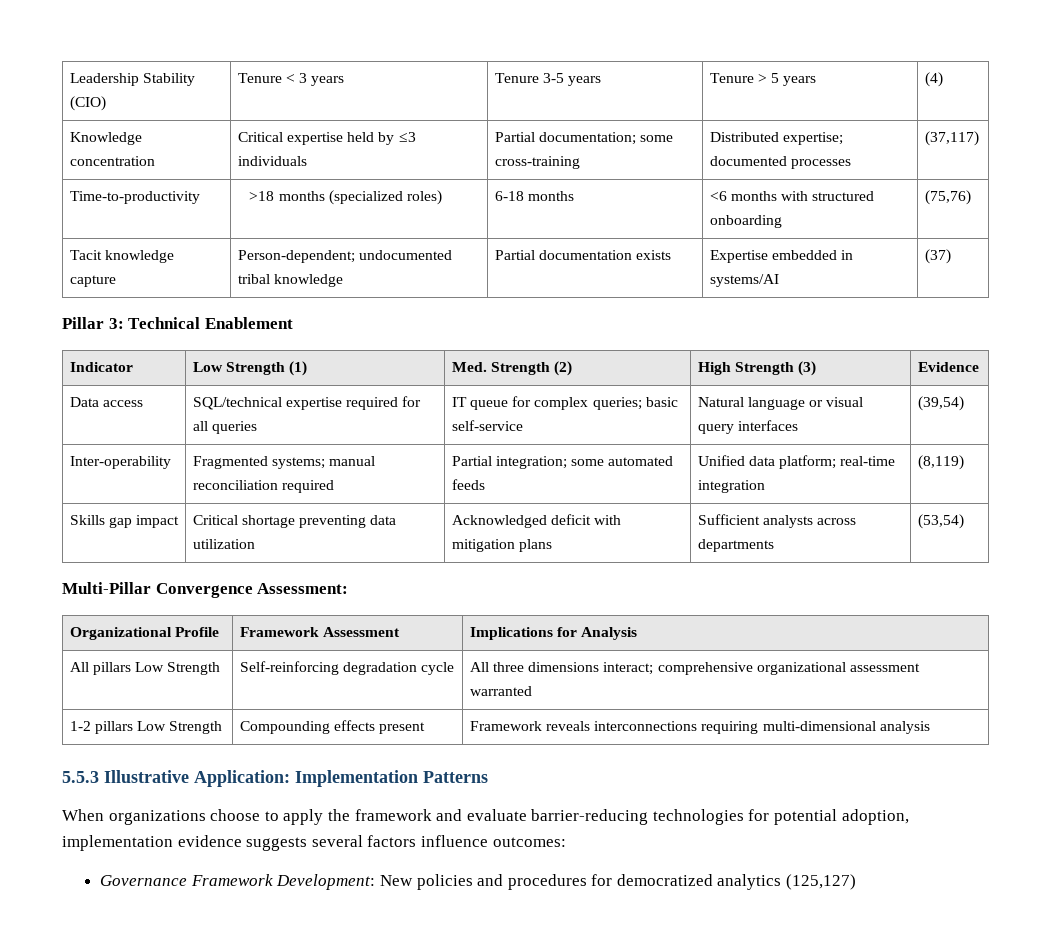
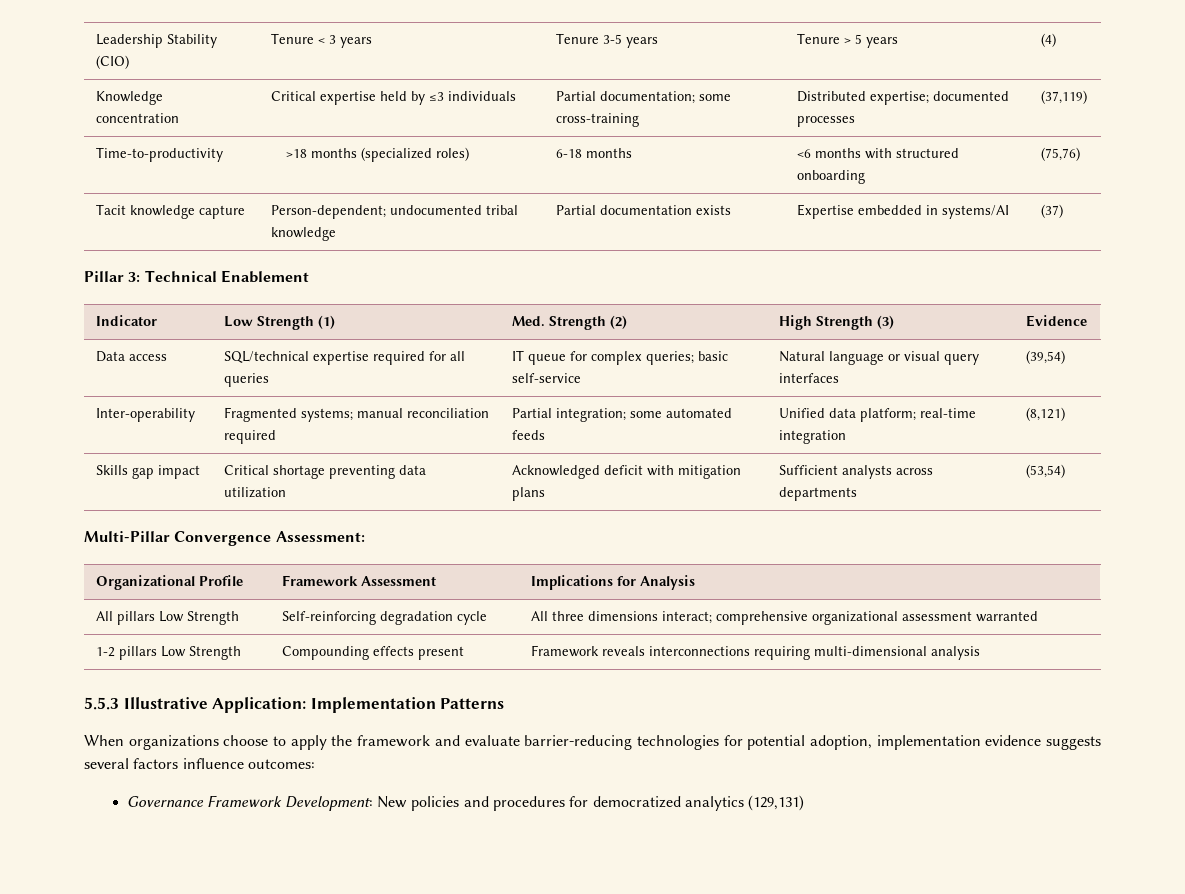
- Knowledge concentration | Critical expertise held by ≤3 individuals | Partial documentation; some cross-training | Distributed expertise; documented processes | (37,117)
+ Knowledge concentration | Critical expertise held by ≤3 individuals | Partial documentation; some cross-training | Distributed expertise; documented processes | (37,119)
- Inter-operability | Fragmented systems; manual reconciliation required | Partial integration; some automated feeds | Unified data platform; real-time integration | (8,119)
+ Inter-operability | Fragmented systems; manual reconciliation required | Partial integration; some automated feeds | Unified data platform; real-time integration | (8,121)
- Governance Framework Development: New policies and procedures for democratized analytics (125,127)
+ Governance Framework Development: New policies and procedures for democratized analytics (129,131)

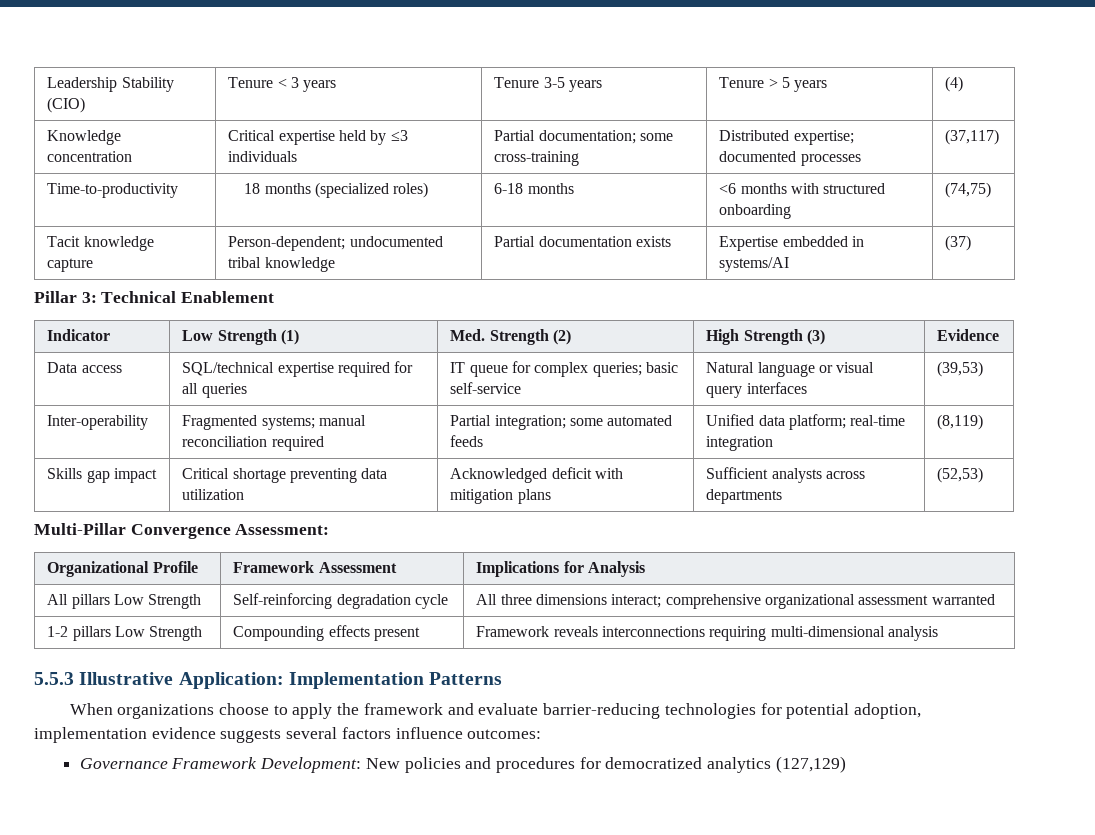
- Knowledge concentration | Critical expertise held by ≤3 individuals | Partial documentation; some cross-training | Distributed expertise; documented processes | (37,119)
+ Knowledge concentration | Critical expertise held by ≤3 individuals | Partial documentation; some cross-training | Distributed expertise; documented processes | (37,117)
- Time-to-productivity | >18 months (specialized roles) | 6-18 months | <6 months with structured onboarding | (75,76)
+ Time-to-productivity | 18 months (specialized roles) | 6-18 months | <6 months with structured onboarding | (74,75)
- Data access | SQL/technical expertise required for all queries | IT queue for complex queries; basic self-service | Natural language or visual query interfaces | (39,54)
+ Data access | SQL/technical expertise required for all queries | IT queue for complex queries; basic self-service | Natural language or visual query interfaces | (39,53)
- Inter-operability | Fragmented systems; manual reconciliation required | Partial integration; some automated feeds | Unified data platform; real-time integration | (8,121)
+ Inter-operability | Fragmented systems; manual reconciliation required | Partial integration; some automated feeds | Unified data platform; real-time integration | (8,119)
- Skills gap impact | Critical shortage preventing data utilization | Acknowledged deficit with mitigation plans | Sufficient analysts across departments | (53,54)
+ Skills gap impact | Critical shortage preventing data utilization | Acknowledged deficit with mitigation plans | Sufficient analysts across departments | (52,53)
- Governance Framework Development: New policies and procedures for democratized analytics (129,131)
+ Governance Framework Development: New policies and procedures for democratized analytics (127,129)

